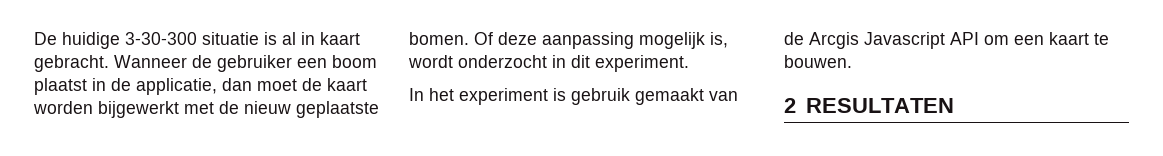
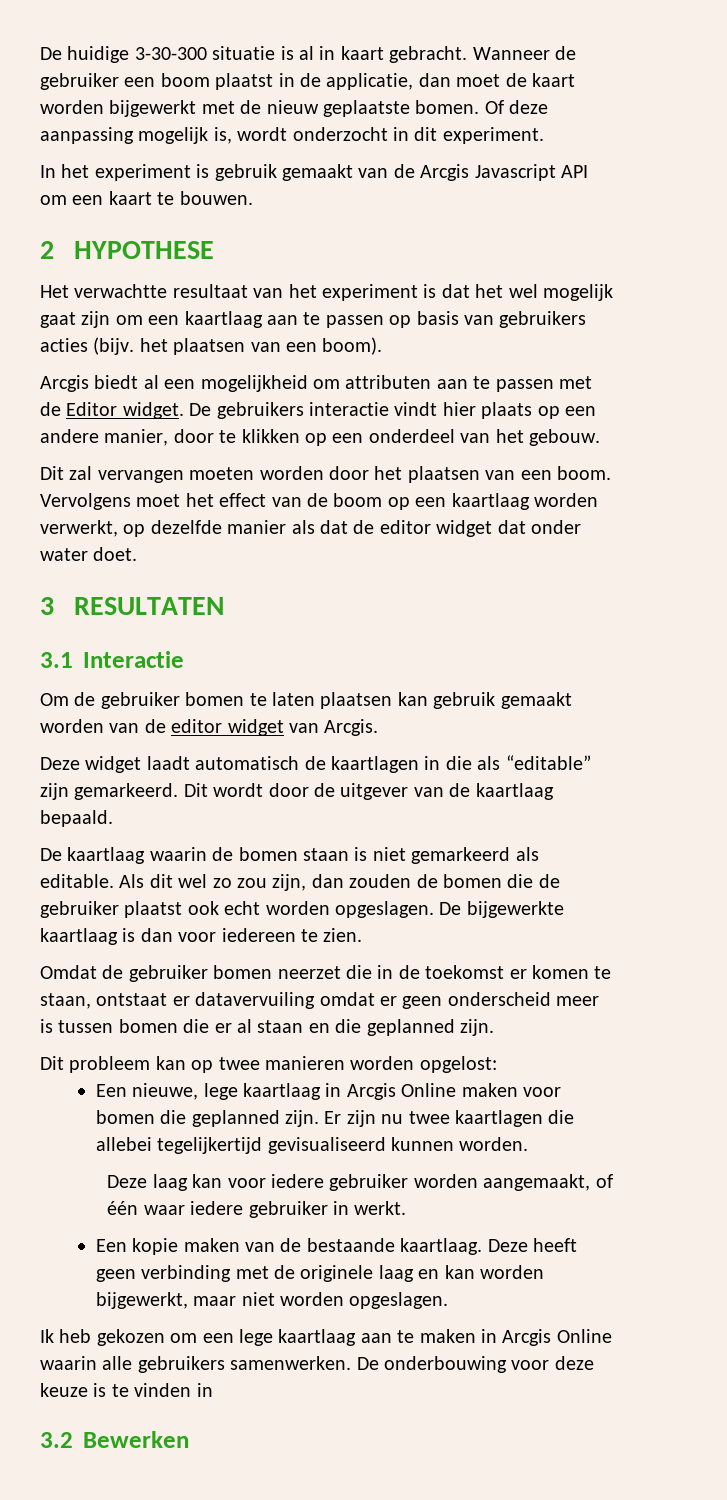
- 2 RESULTATEN
+ 2 HYPOTHESE
+ Het verwachtte resultaat van het experiment is dat het wel mogelijk gaat zijn om een kaartlaag aan te passen op basis van gebruikers acties (bijv. het plaatsen van een boom).
+ Arcgis biedt al een mogelijkheid om attributen aan te passen met de Editor widget. De gebruikers interactie vindt hier plaats op een andere manier, door te klikken op een onderdeel van het gebouw.
+ Dit zal vervangen moeten worden door het plaatsen van een boom. Vervolgens moet het effect van de boom op een kaartlaag worden verwerkt, op dezelfde manier als dat de editor widget dat onder water doet.
+ 3 RESULTATEN
+ 3.1 Interactie
+ Om de gebruiker bomen te laten plaatsen kan gebruik gemaakt worden van de editor widget van Arcgis.
+ Deze widget laadt automatisch de kaartlagen in die als “editable” zijn gemarkeerd. Dit wordt door de uitgever van de kaartlaag bepaald.
+ De kaartlaag waarin de bomen staan is niet gemarkeerd als editable. Als dit wel zo zou zijn, dan zouden de bomen die de gebruiker plaatst ook echt worden opgeslagen. De bijgewerkte kaartlaag is dan voor iedereen te zien.
+ Omdat de gebruiker bomen neerzet die in de toekomst er komen te staan, ontstaat er datavervuiling omdat er geen onderscheid meer is tussen bomen die er al staan en die geplanned zijn.
+ Dit probleem kan op twee manieren worden opgelost:
+ Een nieuwe, lege kaartlaag in Arcgis Online maken voor bomen die geplanned zijn. Er zijn nu twee kaartlagen die allebei tegelijkertijd gevisualiseerd kunnen worden.
+ Deze laag kan voor iedere gebruiker worden aangemaakt, of één waar iedere gebruiker in werkt.
+ Een kopie maken van de bestaande kaartlaag. Deze heeft geen verbinding met de originele laag en kan worden bijgewerkt, maar niet worden opgeslagen.
+ Ik heb gekozen om een lege kaartlaag aan te maken in Arcgis Online waarin alle gebruikers samenwerken. De onderbouwing voor deze keuze is te vinden in
+ 3.2 Bewerken

